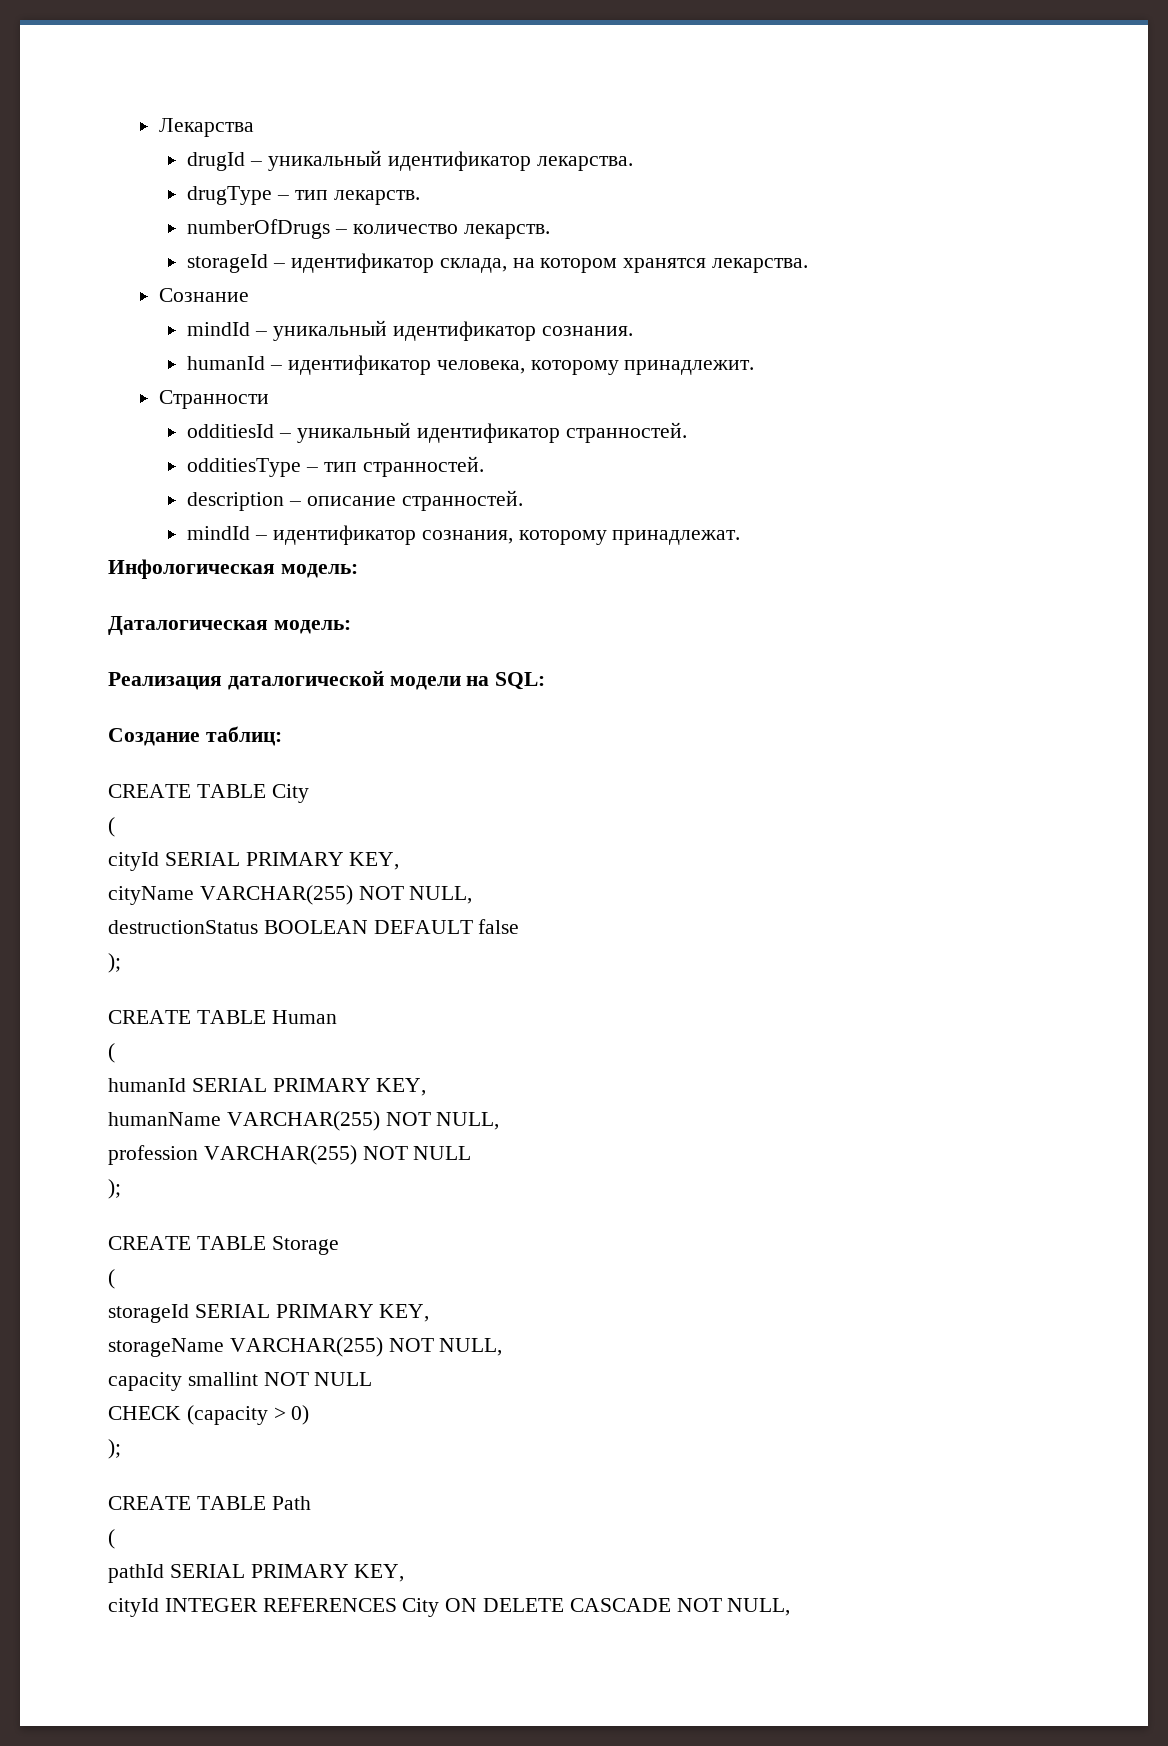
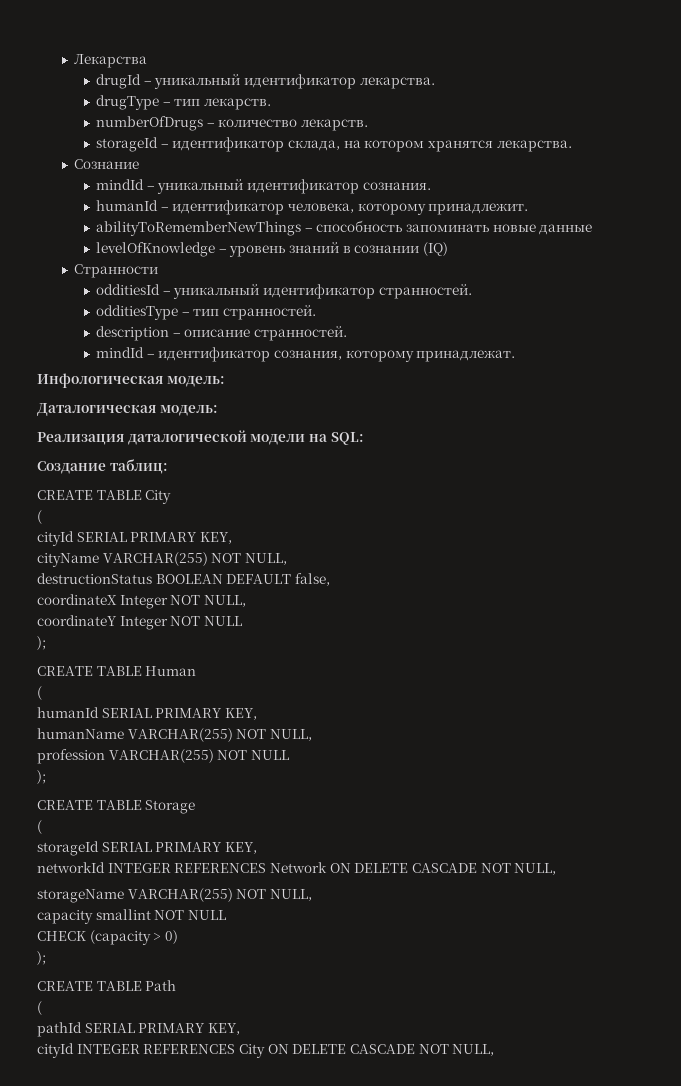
+ abilityToRememberNewThings – способность запоминать новые данные
+ levelOfKnowledge – уровень знаний в сознании (IQ)
- destructionStatus BOOLEAN DEFAULT false
+ destructionStatus BOOLEAN DEFAULT false,
+ coordinateX Integer NOT NULL,
+ coordinateY Integer NOT NULL
+ networkId INTEGER REFERENCES Network ON DELETE CASCADE NOT NULL,

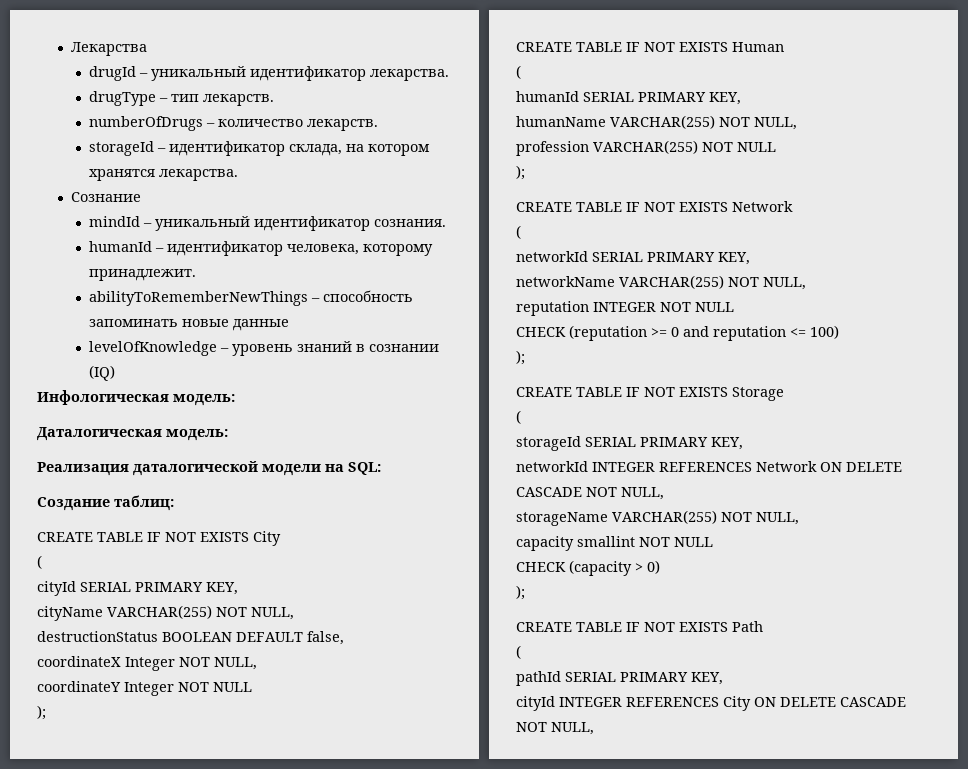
- Странности
- odditiesId – уникальный идентификатор странностей.
- odditiesType – тип странностей.
- description – описание странностей.
- mindId – идентификатор сознания, которому принадлежат.
- CREATE TABLE City
+ CREATE TABLE IF NOT EXISTS City
- CREATE TABLE Human
+ CREATE TABLE IF NOT EXISTS Human
- CREATE TABLE Storage
+ CREATE TABLE IF NOT EXISTS Network
+ (
+ networkId SERIAL PRIMARY KEY,
+ networkName VARCHAR(255) NOT NULL,
+ reputation INTEGER NOT NULL
+ CHECK (reputation >= 0 and reputation <= 100)
+ );
+ CREATE TABLE IF NOT EXISTS Storage
- CREATE TABLE Path
+ CREATE TABLE IF NOT EXISTS Path

